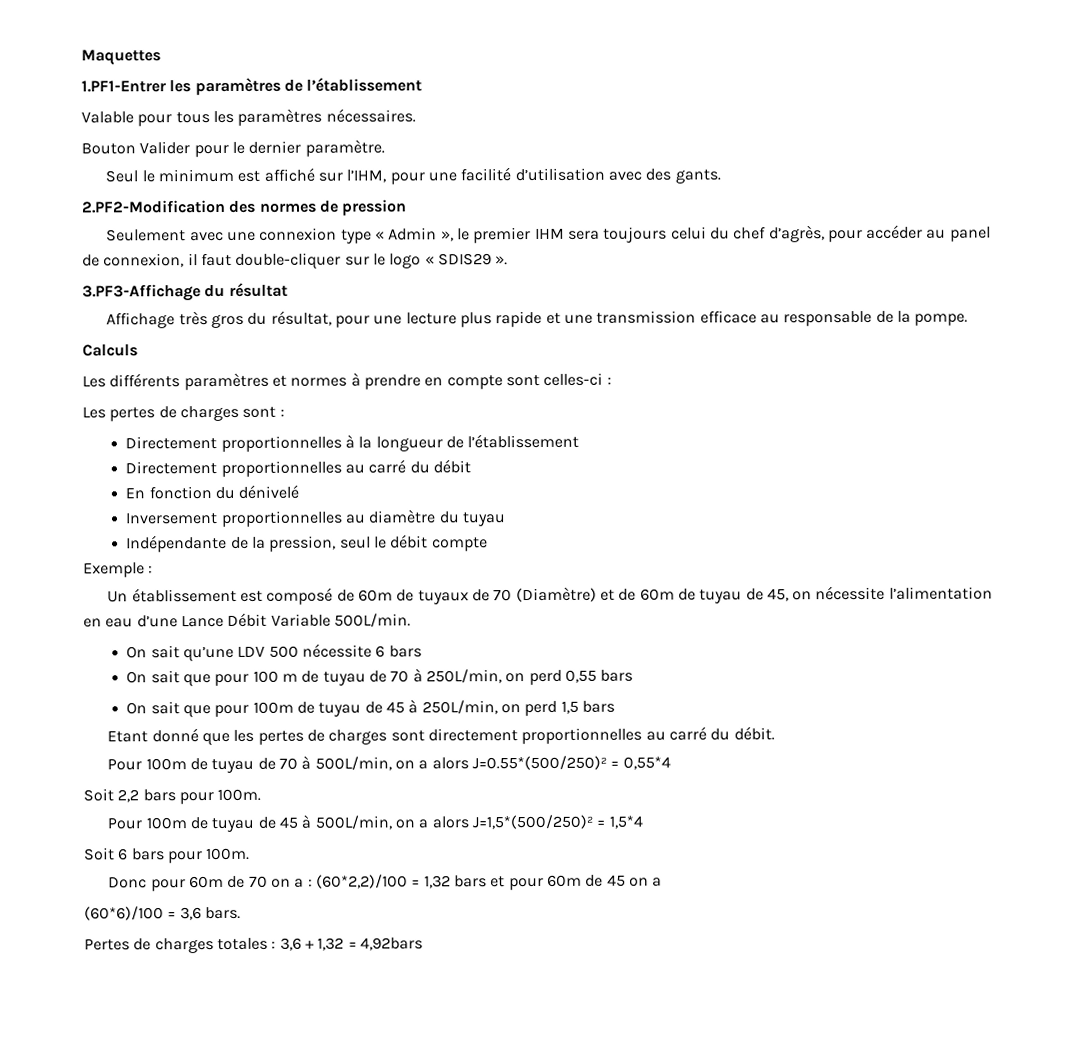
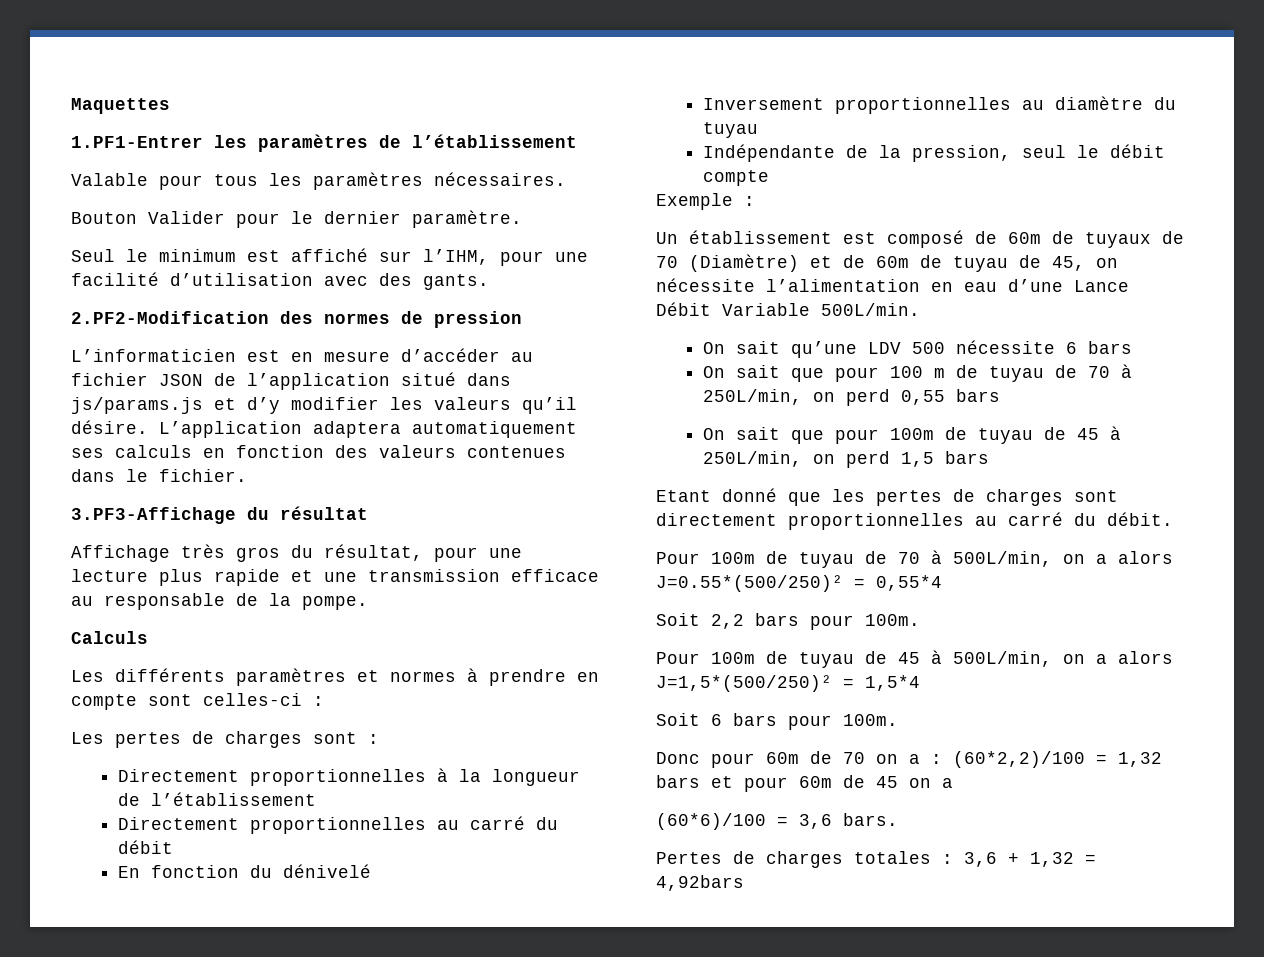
- Seulement avec une connexion type « Admin », le premier IHM sera toujours celui du chef d’agrès, pour accéder au panel de connexion, il faut double-cliquer sur le logo « SDIS29 ».
+ L’informaticien est en mesure d’accéder au fichier JSON de l’application situé dans js/params.js et d’y modifier les valeurs qu’il désire. L’application adaptera automatiquement ses calculs en fonction des valeurs contenues dans le fichier.

